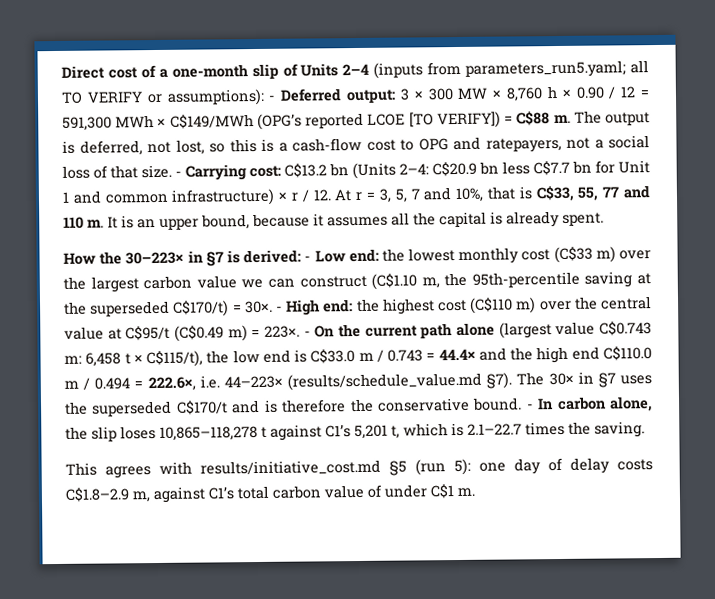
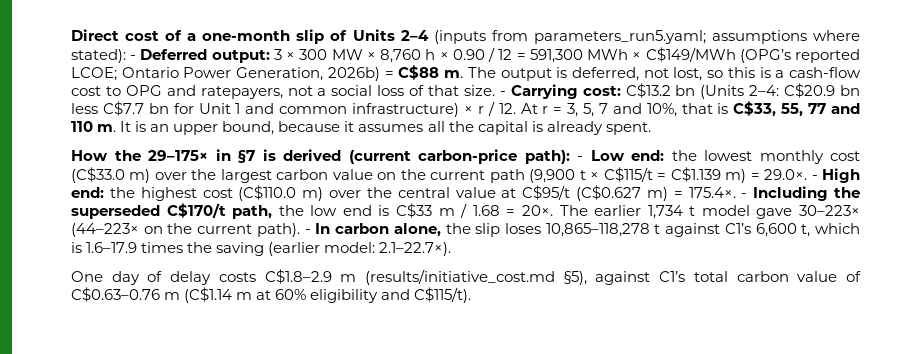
- Direct cost of a one-month slip of Units 2–4 (inputs from parameters_run5.yaml; all TO VERIFY or assumptions): - Deferred output: 3 × 300 MW × 8,760 h × 0.90 / 12 = 591,300 MWh × C$149/MWh (OPG’s reported LCOE [TO VERIFY]) = C$88 m.
+ Direct cost of a one-month slip of Units 2–4 (inputs from parameters_run5.yaml; assumptions where stated): - Deferred output: 3 × 300 MW × 8,760 h × 0.90 / 12 = 591,300 MWh × C$149/MWh (OPG’s reported LCOE; Ontario Power Generation, 2026b) = C$88 m.
- How the 30–223× in §7 is derived: - Low end: the lowest monthly cost (C$33 m) over the largest carbon value we can construct (C$1.10 m, the 95th-percentile saving at the superseded C$170/t) = 30×. - High end: the highest cost (C$110 m) over the central value at C$95/t (C$0.49 m) = 223×. - On the current path alone (largest value C$0.743 m: 6,458 t × C$115/t), the low end is C$33.0 m / 0.743 = 44.4× and the high end C$110.0 m / 0.494 = 222.6×, i.e. 44–223× (results/schedule_value.md §7). The 30× in §7 uses the superseded C$170/t and is therefore the conservative bound.
+ How the 29–175× in §7 is derived (current carbon-price path): - Low end: the lowest monthly cost (C$33.0 m) over the largest carbon value on the current path (9,900 t × C$115/t = C$1.139 m) = 29.0×. - High end: the highest cost (C$110.0 m) over the central value at C$95/t (C$0.627 m) = 175.4×. - Including the superseded C$170/t path, the low end is C$33 m / 1.68 = 20×. The earlier 1,734 t model gave 30–223× (44–223× on the current path).
- - In carbon alone, the slip loses 10,865–118,278 t against C1’s 5,201 t, which is 2.1–22.7 times the saving.
- This agrees with results/initiative_cost.md §5 (run 5): one day of delay costs C$1.8–2.9 m, against C1’s total carbon value of under C$1 m.
+ - In carbon alone, the slip loses 10,865–118,278 t against C1’s 6,600 t, which is 1.6–17.9 times the saving (earlier model: 2.1–22.7×).
+ One day of delay costs C$1.8–2.9 m (results/initiative_cost.md §5), against C1’s total carbon value of C$0.63–0.76 m (C$1.14 m at 60% eligibility and C$115/t).

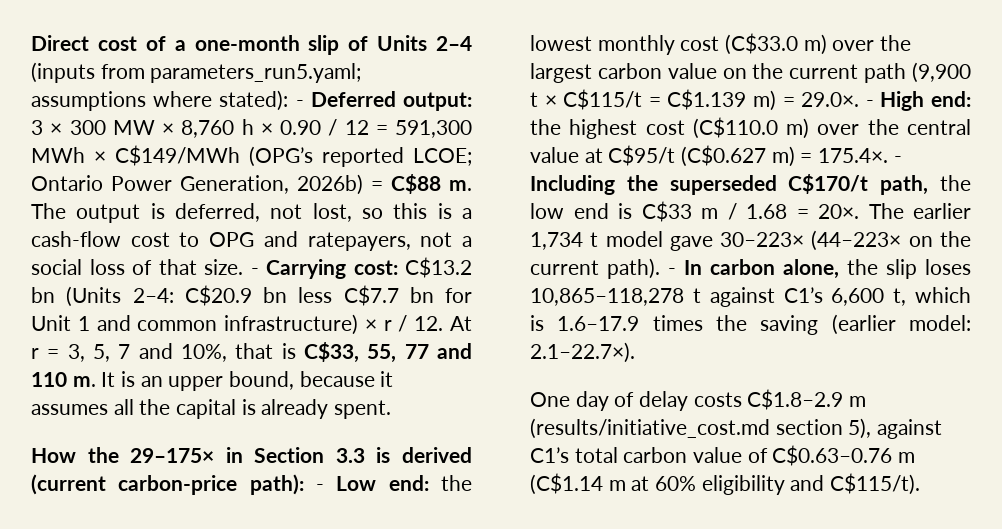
- How the 29–175× in §7 is derived (current carbon-price path):
+ How the 29–175× in Section 3.3 is derived (current carbon-price path):
- One day of delay costs C$1.8–2.9 m (results/initiative_cost.md §5), against C1’s total carbon value of C$0.63–0.76 m (C$1.14 m at 60% eligibility and C$115/t).
+ One day of delay costs C$1.8–2.9 m (results/initiative_cost.md section 5), against C1’s total carbon value of C$0.63–0.76 m (C$1.14 m at 60% eligibility and C$115/t).

